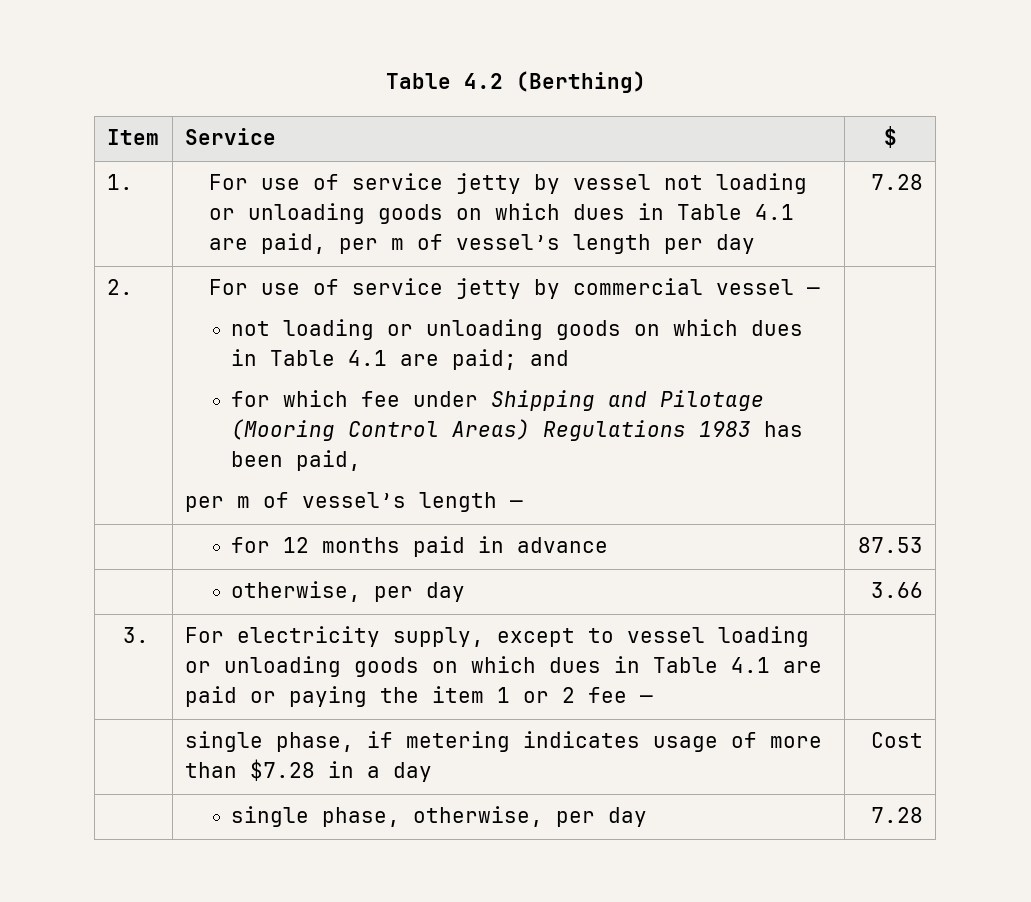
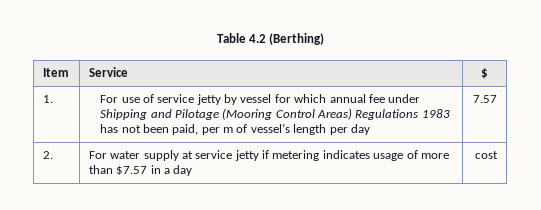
- 1. | For use of service jetty by vessel not loading or unloading goods on which dues in Table 4.1 are paid, per m of vessel’s length per day | 7.28
- 2. | For use of service jetty by commercial vessel —
- not loading or unloading goods on which dues in Table 4.1 are paid; and
- for which fee under Shipping and Pilotage (Mooring Control Areas) Regulations 1983 has been paid,
- per m of vessel’s length — |
- | for 12 months paid in advance | 87.53
- | otherwise, per day | 3.66
- 3. | For electricity supply, except to vessel loading or unloading goods on which dues in Table 4.1 are paid or paying the item 1 or 2 fee — |
- | single phase, if metering indicates usage of more than $7.28 in a day | Cost
- | single phase, otherwise, per day | 7.28
+ 1. | For use of service jetty by vessel for which annual fee under Shipping and Pilotage (Mooring Control Areas) Regulations 1983 has not been paid, per m of vessel’s length per day | 7.57
+ 2. | For water supply at service jetty if metering indicates usage of more than $7.57 in a day | cost

